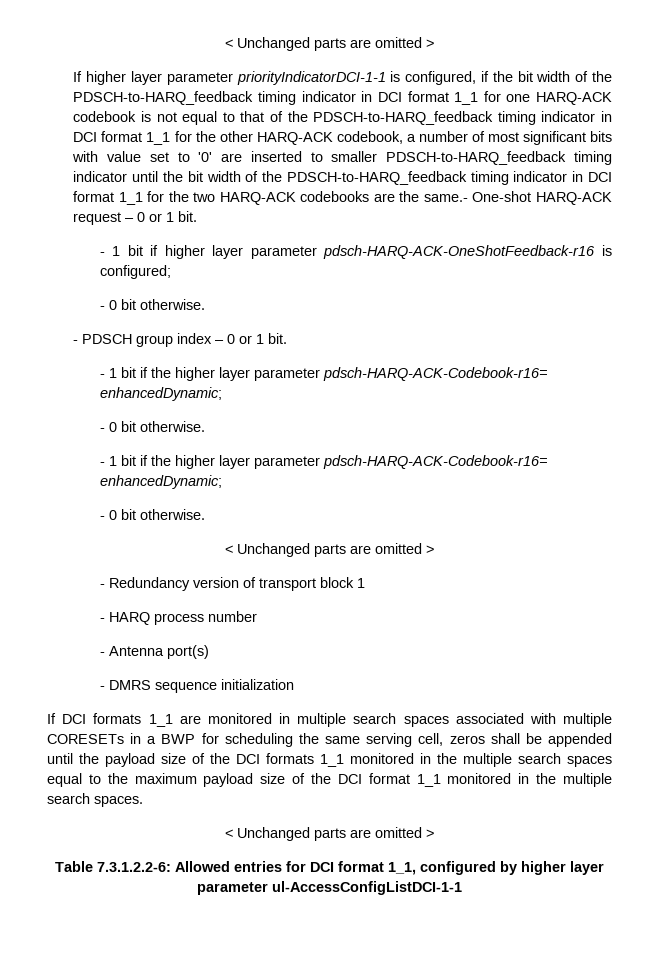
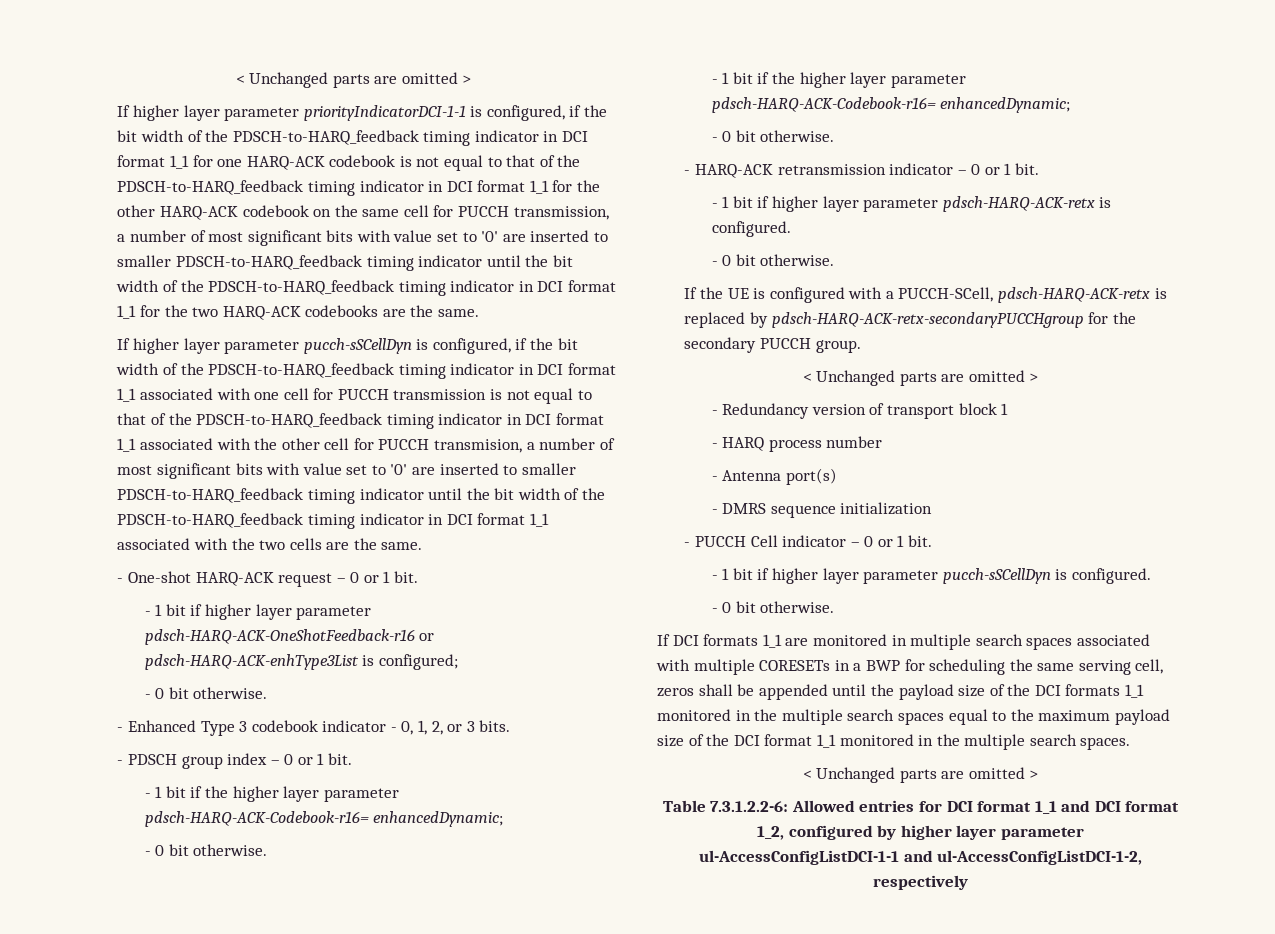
- If higher layer parameter priorityIndicatorDCI-1-1 is configured, if the bit width of the PDSCH-to-HARQ_feedback timing indicator in DCI format 1_1 for one HARQ-ACK codebook is not equal to that of the PDSCH-to-HARQ_feedback timing indicator in DCI format 1_1 for the other HARQ-ACK codebook, a number of most significant bits with value set to '0' are inserted to smaller PDSCH-to-HARQ_feedback timing indicator until the bit width of the PDSCH-to-HARQ_feedback timing indicator in DCI format 1_1 for the two HARQ-ACK codebooks are the same.- One-shot HARQ-ACK request – 0 or 1 bit.
+ If higher layer parameter priorityIndicatorDCI-1-1 is configured, if the bit width of the PDSCH-to-HARQ_feedback timing indicator in DCI format 1_1 for one HARQ-ACK codebook is not equal to that of the PDSCH-to-HARQ_feedback timing indicator in DCI format 1_1 for the other HARQ-ACK codebook on the same cell for PUCCH transmission, a number of most significant bits with value set to '0' are inserted to smaller PDSCH-to-HARQ_feedback timing indicator until the bit width of the PDSCH-to-HARQ_feedback timing indicator in DCI format 1_1 for the two HARQ-ACK codebooks are the same.
+ If higher layer parameter pucch-sSCellDyn is configured, if the bit width of the PDSCH-to-HARQ_feedback timing indicator in DCI format 1_1 associated with one cell for PUCCH transmission is not equal to that of the PDSCH-to-HARQ_feedback timing indicator in DCI format 1_1 associated with the other cell for PUCCH transmision, a number of most significant bits with value set to '0' are inserted to smaller PDSCH-to-HARQ_feedback timing indicator until the bit width of the PDSCH-to-HARQ_feedback timing indicator in DCI format 1_1 associated with the two cells are the same.
+ - One-shot HARQ-ACK request – 0 or 1 bit.
- - 1 bit if higher layer parameter pdsch-HARQ-ACK-OneShotFeedback-r16 is configured;
+ - 1 bit if higher layer parameter pdsch-HARQ-ACK-OneShotFeedback-r16 or pdsch-HARQ-ACK-enhType3List is configured;
+ - Enhanced Type 3 codebook indicator - 0, 1, 2, or 3 bits.
+ - HARQ-ACK retransmission indicator – 0 or 1 bit.
+ - 1 bit if higher layer parameter pdsch-HARQ-ACK-retx is configured.
+ - 0 bit otherwise.
+ If the UE is configured with a PUCCH-SCell, pdsch-HARQ-ACK-retx is replaced by pdsch-HARQ-ACK-retx-secondaryPUCCHgroup for the secondary PUCCH group.
+ - PUCCH Cell indicator – 0 or 1 bit.
+ - 1 bit if higher layer parameter pucch-sSCellDyn is configured.
+ - 0 bit otherwise.
- Table 7.3.1.2.2-6: Allowed entries for DCI format 1_1, configured by higher layer parameter ul-AccessConfigListDCI-1-1
+ Table 7.3.1.2.2-6: Allowed entries for DCI format 1_1 and DCI format 1_2, configured by higher layer parameter ul-AccessConfigListDCI-1-1 and ul-AccessConfigListDCI-1-2, respectively

